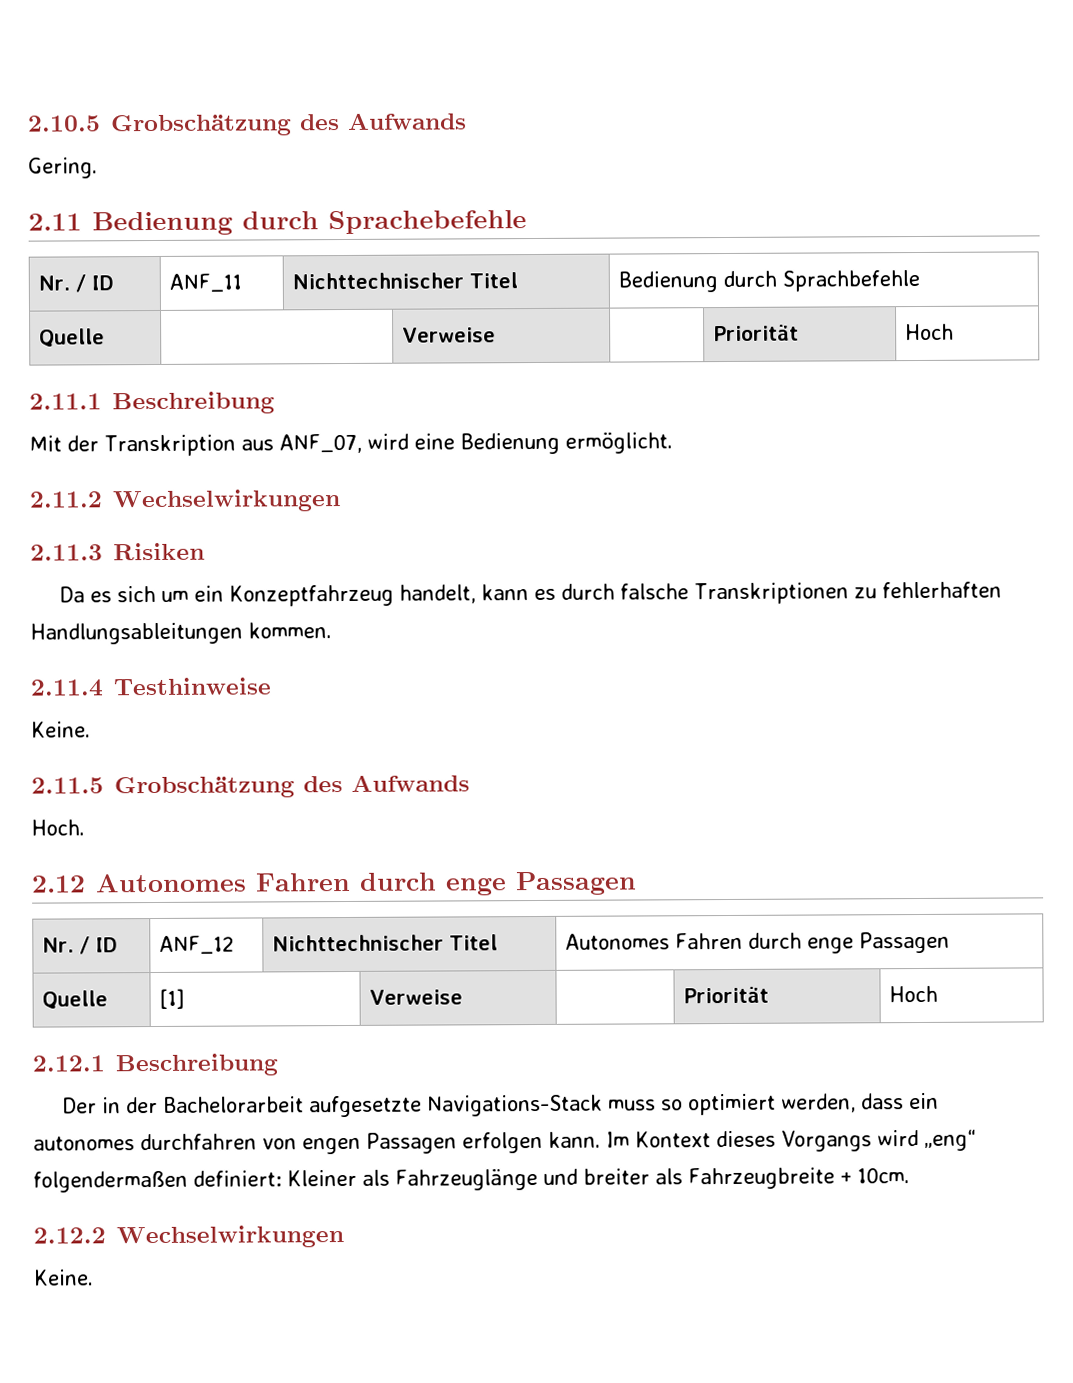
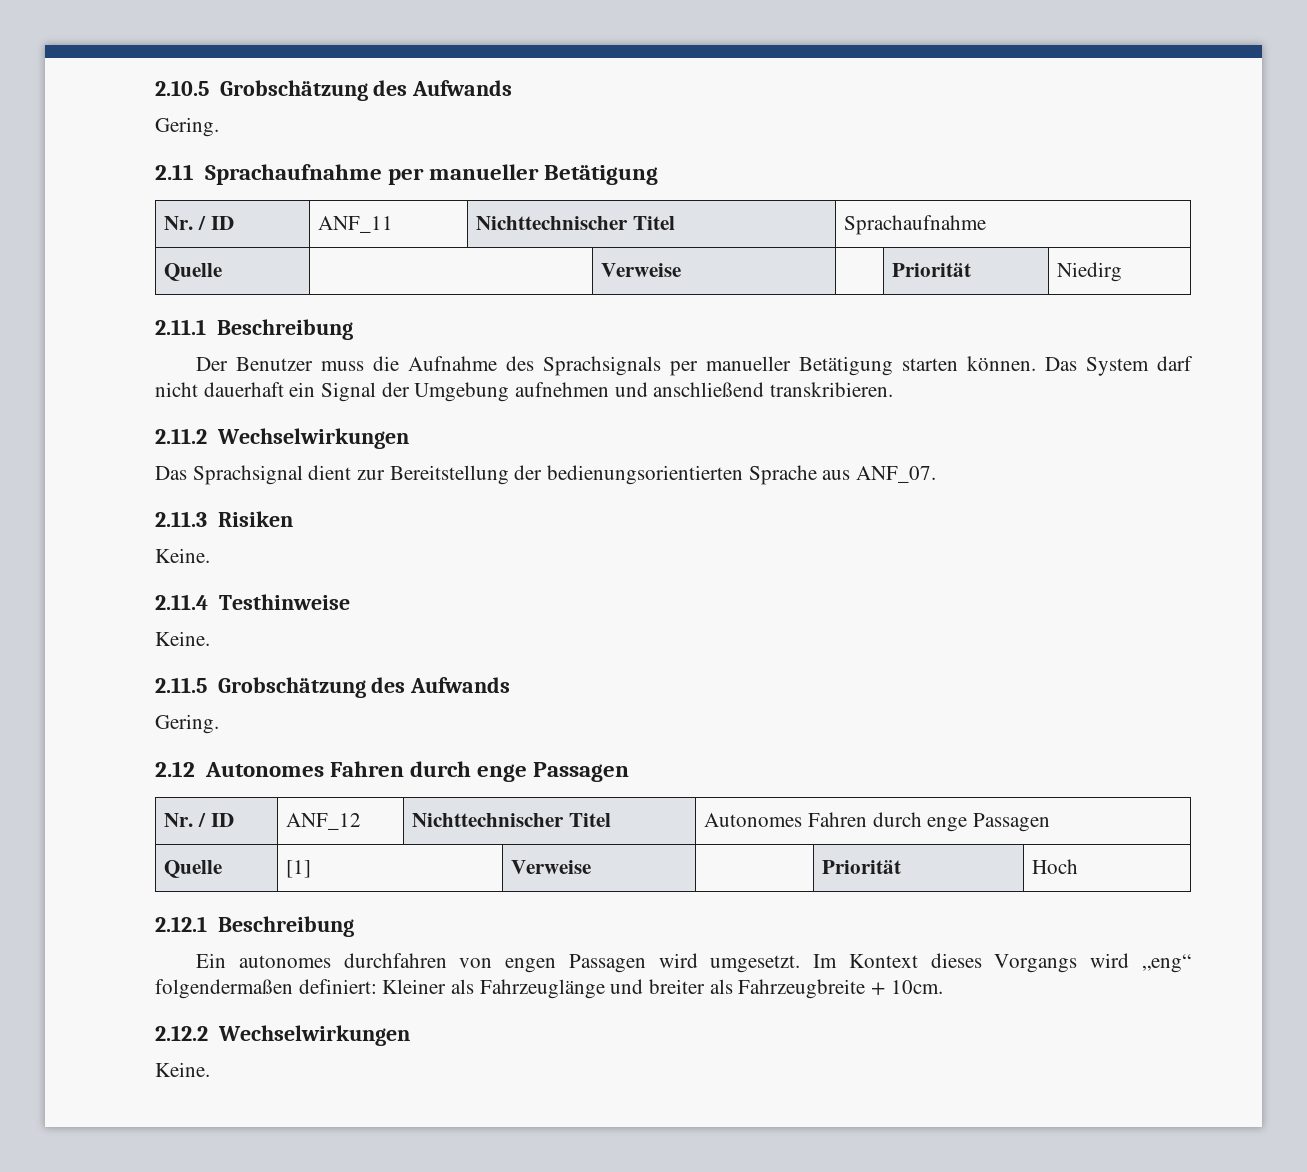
- 2.11 Bedienung durch Sprachebefehle
+ 2.11 Sprachaufnahme per manueller Betätigung
- Nr. / ID | ANF_11 | Nichttechnischer Titel | Bedienung durch Sprachbefehle
+ Nr. / ID | ANF_11 | Nichttechnischer Titel | Sprachaufnahme
- Quelle | | Verweise | | Priorität | Hoch
+ Quelle | | Verweise | | Priorität | Niedirg
- Mit der Transkription aus ANF_07, wird eine Bedienung ermöglicht.
+ Der Benutzer muss die Aufnahme des Sprachsignals per manueller Betätigung starten können. Das System darf nicht dauerhaft ein Signal der Umgebung aufnehmen und anschließend transkribieren.
  2.11.2 Wechselwirkungen
+ Das Sprachsignal dient zur Bereitstellung der bedienungsorientierten Sprache aus ANF_07.
  2.11.3 Risiken
- Da es sich um ein Konzeptfahrzeug handelt, kann es durch falsche Transkriptionen zu fehlerhaften Handlungsableitungen kommen.
+ Keine.
  2.11.5 Grobschätzung des Aufwands
- Hoch.
+ Gering.
- Der in der Bachelorarbeit aufgesetzte Navigations-Stack muss so optimiert werden, dass ein autonomes durchfahren von engen Passagen erfolgen kann.
+ Ein autonomes durchfahren von engen Passagen wird umgesetzt.

